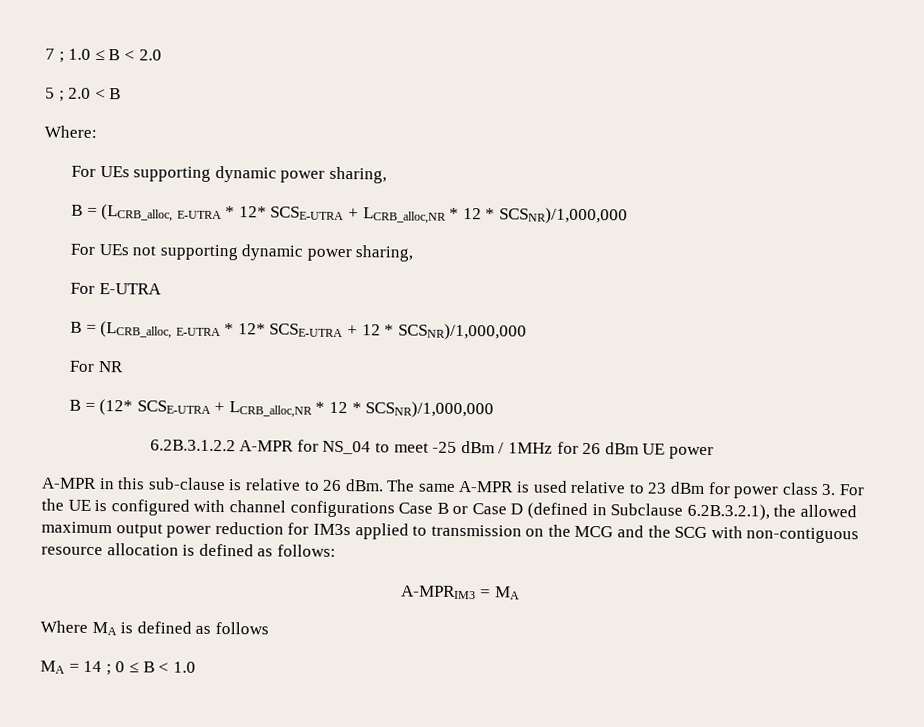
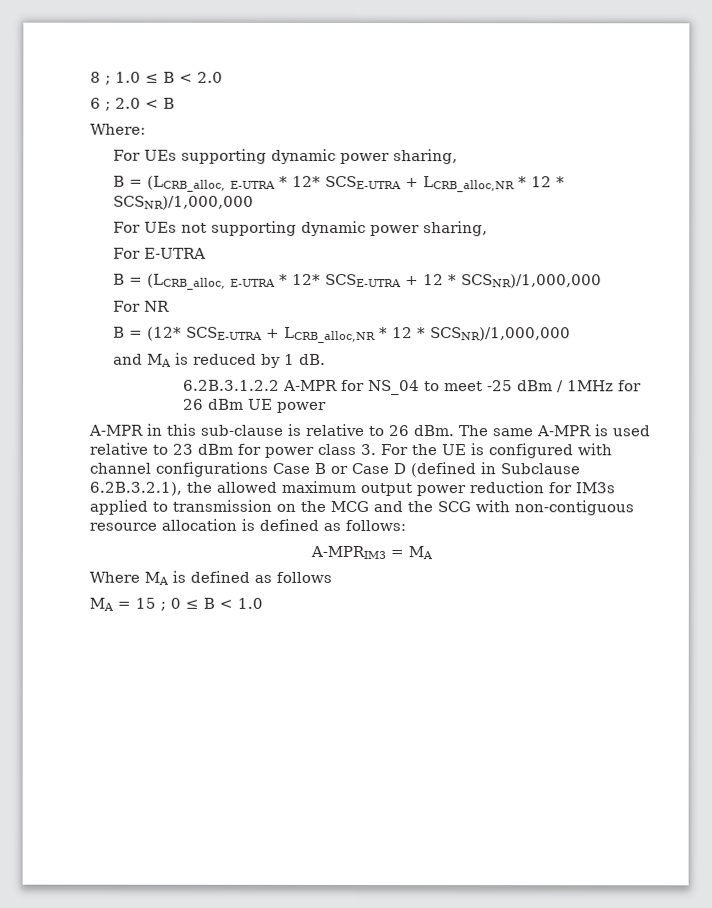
- 7 ; 1.0 ≤ B < 2.0
+ 8 ; 1.0 ≤ B < 2.0
- 5 ; 2.0 < B
+ 6 ; 2.0 < B
+ and MA is reduced by 1 dB.
- MA = 14 ; 0 ≤ B < 1.0
+ MA = 15 ; 0 ≤ B < 1.0

